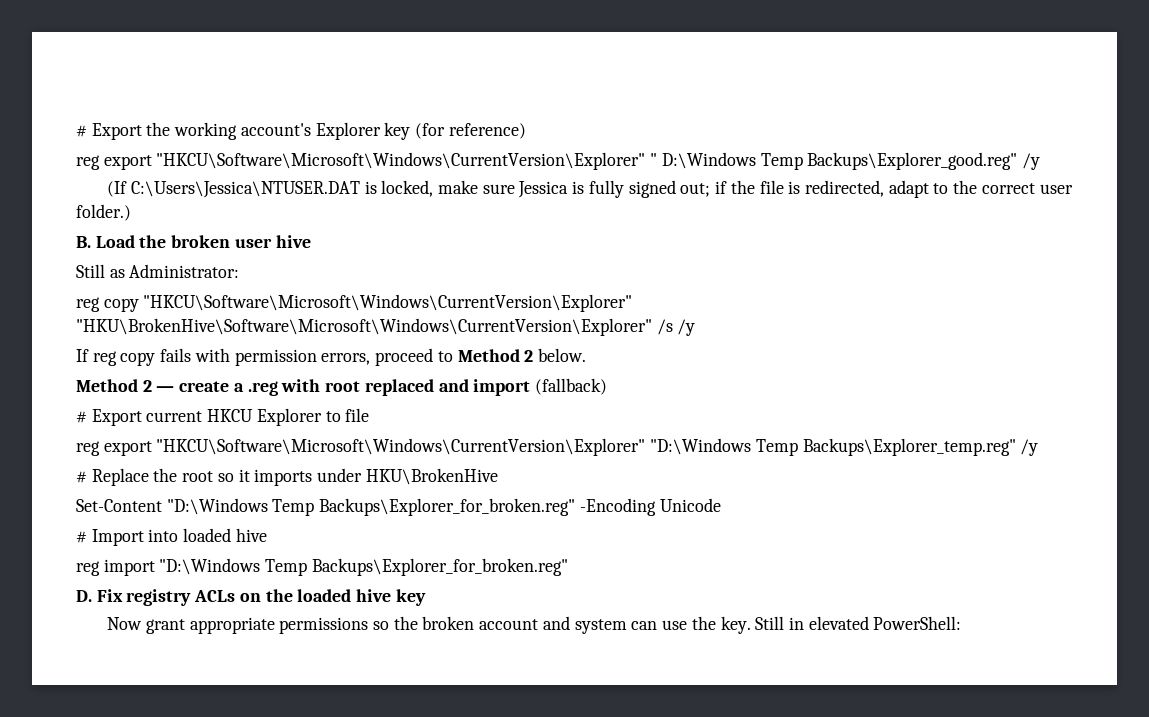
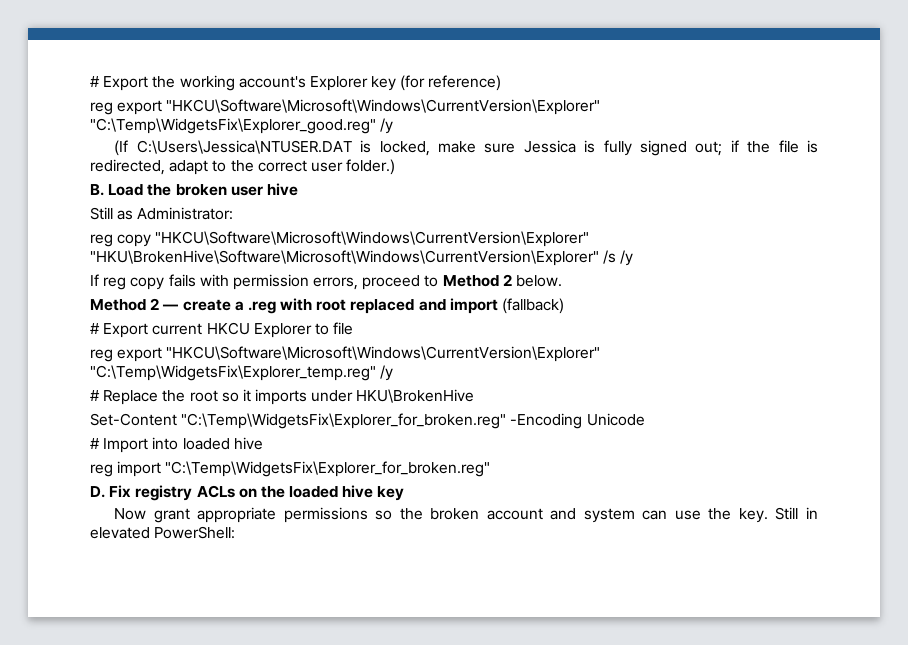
- reg export "HKCU\Software\Microsoft\Windows\CurrentVersion\Explorer" " D:\Windows Temp Backups\Explorer_good.reg" /y
+ reg export "HKCU\Software\Microsoft\Windows\CurrentVersion\Explorer" "C:\Temp\WidgetsFix\Explorer_good.reg" /y
- reg export "HKCU\Software\Microsoft\Windows\CurrentVersion\Explorer" "D:\Windows Temp Backups\Explorer_temp.reg" /y
+ reg export "HKCU\Software\Microsoft\Windows\CurrentVersion\Explorer" "C:\Temp\WidgetsFix\Explorer_temp.reg" /y
- Set-Content "D:\Windows Temp Backups\Explorer_for_broken.reg" -Encoding Unicode
+ Set-Content "C:\Temp\WidgetsFix\Explorer_for_broken.reg" -Encoding Unicode
- reg import "D:\Windows Temp Backups\Explorer_for_broken.reg"
+ reg import "C:\Temp\WidgetsFix\Explorer_for_broken.reg"

